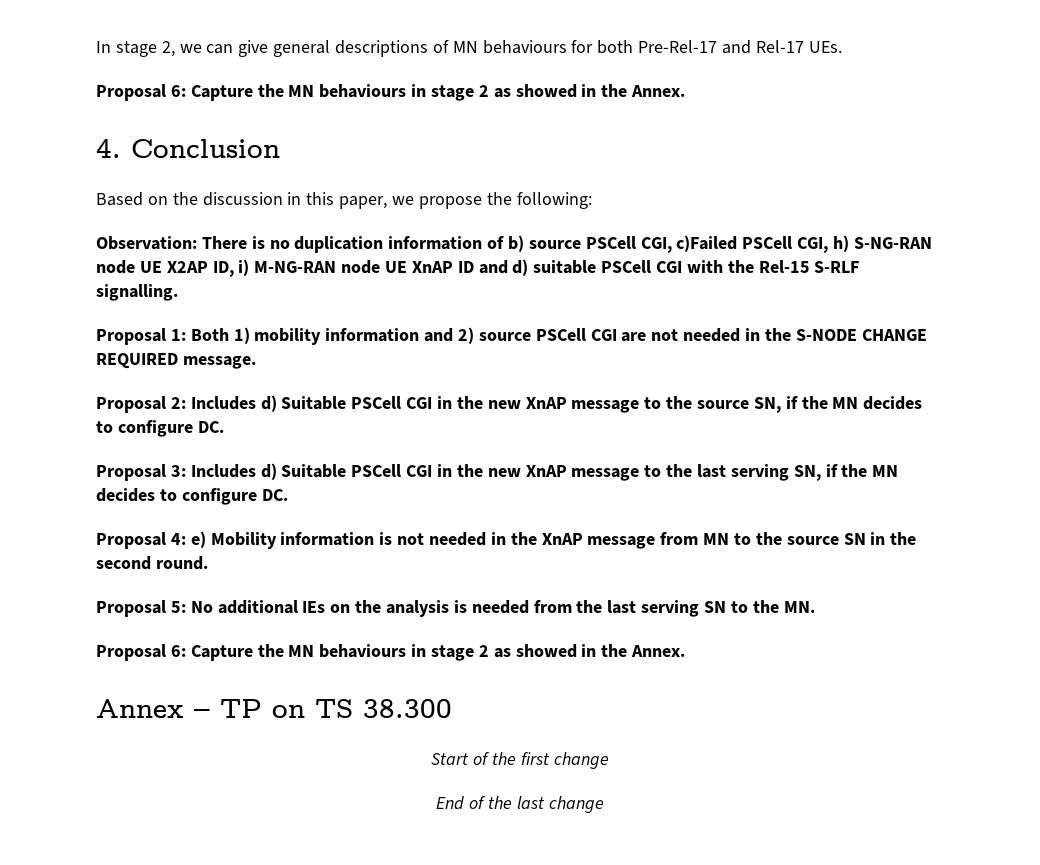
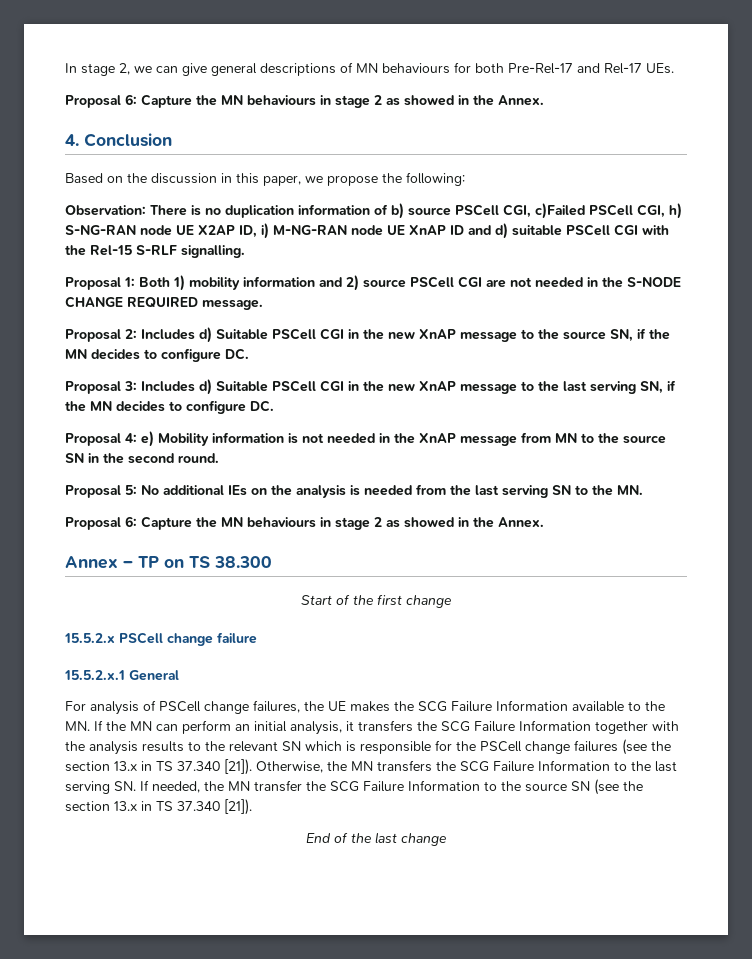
+ 15.5.2.x PSCell change failure
+ 15.5.2.x.1 General
+ For analysis of PSCell change failures, the UE makes the SCG Failure Information available to the MN. If the MN can perform an initial analysis, it transfers the SCG Failure Information together with the analysis results to the relevant SN which is responsible for the PSCell change failures (see the section 13.x in TS 37.340 [21]). Otherwise, the MN transfers the SCG Failure Information to the last serving SN. If needed, the MN transfer the SCG Failure Information to the source SN (see the section 13.x in TS 37.340 [21]).

